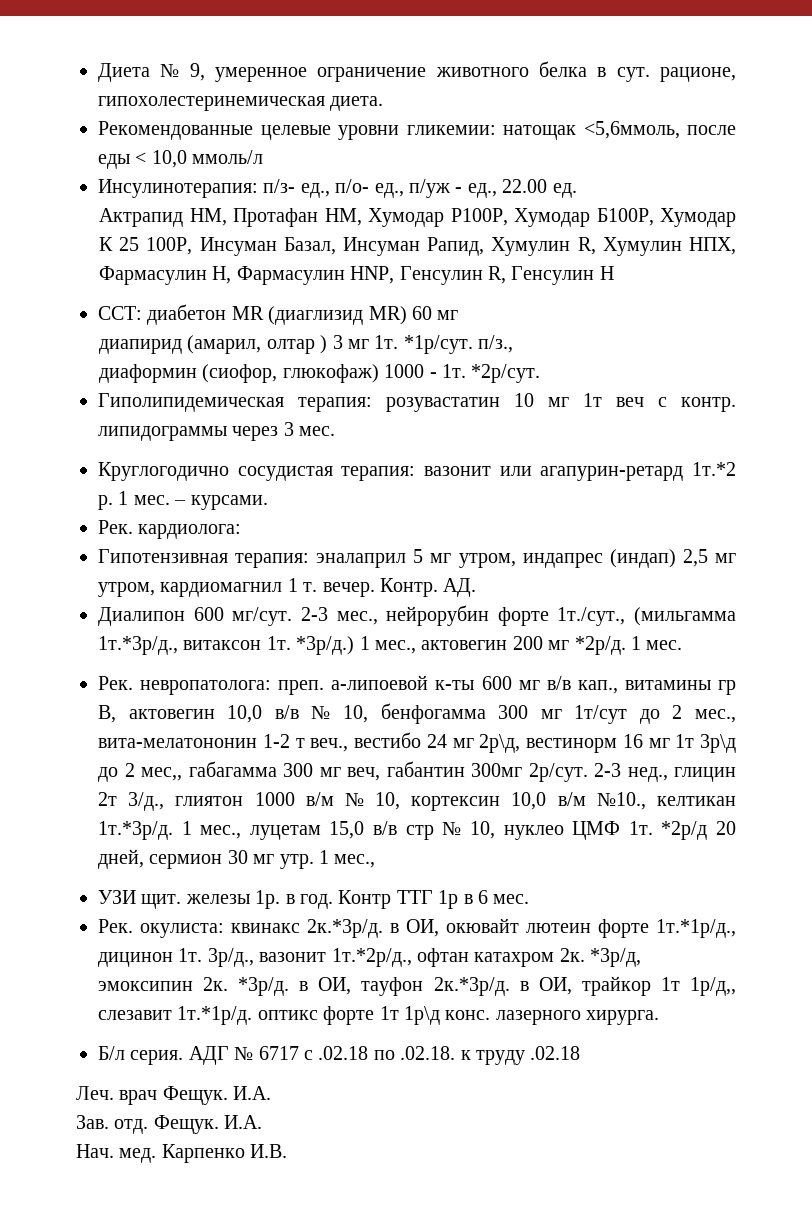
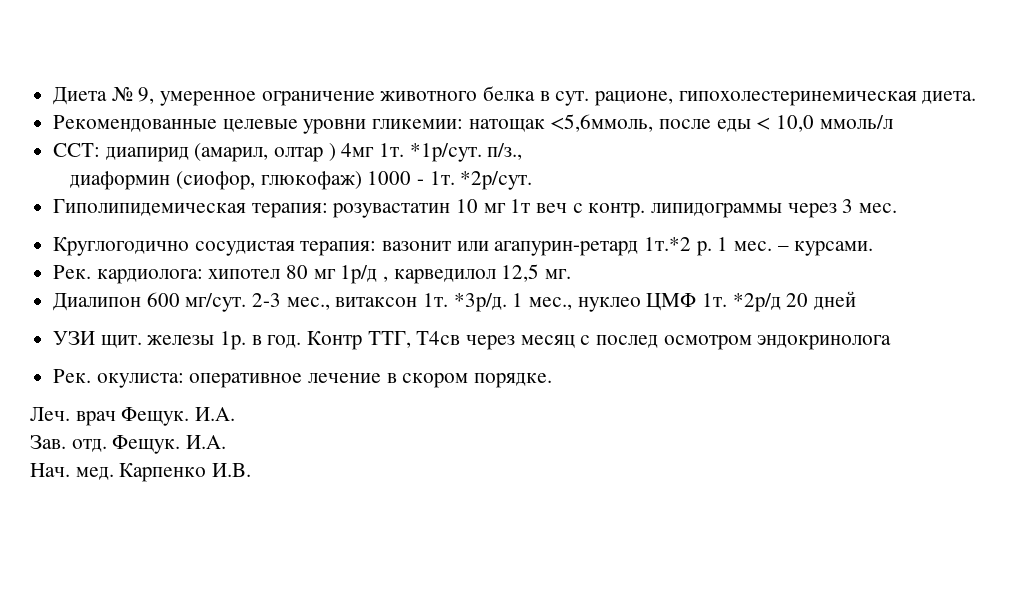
- Инсулинотерапия: п/з- ед., п/о- ед., п/уж - ед., 22.00 ед.
- Актрапид НМ, Протафан НМ, Хумодар Р100Р, Хумодар Б100Р, Хумодар К 25 100Р, Инсуман Базал, Инсуман Рапид, Хумулин R, Хумулин НПХ, Фармасулин Н, Фармасулин НNР, Генсулин R, Генсулин Н
- ССТ: диабетон МR (диаглизид МR) 60 мг
- диапирид (амарил, олтар ) 3 мг 1т.
+ ССТ: диапирид (амарил, олтар ) 4мг 1т.
- Рек. кардиолога:
- Гипотензивная терапия: эналаприл 5 мг утром, индапрес (индап) 2,5 мг утром, кардиомагнил 1 т. вечер. Контр. АД.
+ Рек. кардиолога: хипотел 80 мг 1р/д , карведилол 12,5 мг.
- 2-3 мес., нейрорубин форте 1т./сут., (мильгамма 1т.*3р/д., витаксон 1т.
+ 2-3 мес., витаксон 1т.
- *3р/д.) 1 мес., актовегин 200 мг *2р/д. 1 мес.
- Рек. невропатолога: преп. а-липоевой к-ты 600 мг в/в кап., витамины гр В, актовегин 10,0 в/в № 10, бенфогамма 300 мг 1т/сут до 2 мес., вита-мелатононин 1-2 т веч., вестибо 24 мг 2р\д, вестинорм 16 мг 1т 3р\д до 2 мес,, габагамма 300 мг веч, габантин 300мг 2р/сут. 2-3 нед., глицин 2т 3/д., глиятон 1000 в/м № 10, кортексин 10,0 в/м №10., келтикан 1т.*3р/д. 1 мес., луцетам 15,0 в/в стр № 10, нуклео ЦМФ 1т.
+ *3р/д. 1 мес., нуклео ЦМФ 1т.
- *2р/д 20 дней, сермион 30 мг утр. 1 мес.,
+ *2р/д 20 дней
- Контр ТТГ 1р в 6 мес.
- Рек. окулиста: квинакс 2к.*3р/д. в ОИ, окювайт лютеин форте 1т.*1р/д., дицинон 1т. 3р/д., вазонит 1т.*2р/д., офтан катахром 2к. *3р/д, эмоксипин 2к. *3р/д. в ОИ, тауфон 2к.*3р/д. в ОИ, трайкор 1т 1р/д,, слезавит 1т.*1р/д. оптикс форте 1т 1р\д конс. лазерного хирурга.
- Б/л серия. АДГ № 6717 с .02.18 по .02.18. к труду .02.18
+ Контр ТТГ, Т4св через месяц с послед осмотром эндокринолога
+ Рек. окулиста: оперативное лечение в скором порядке.

